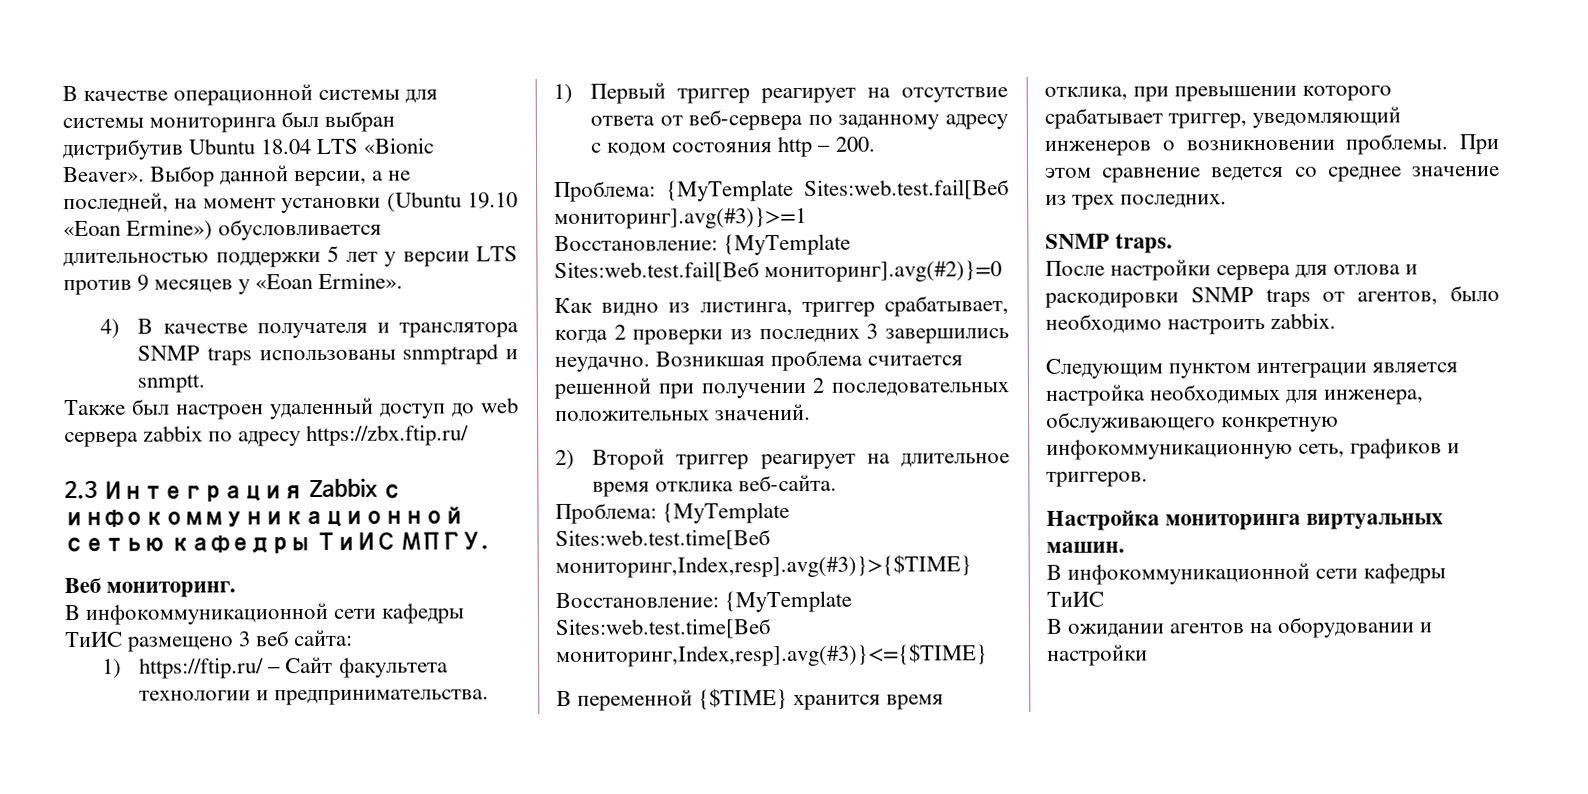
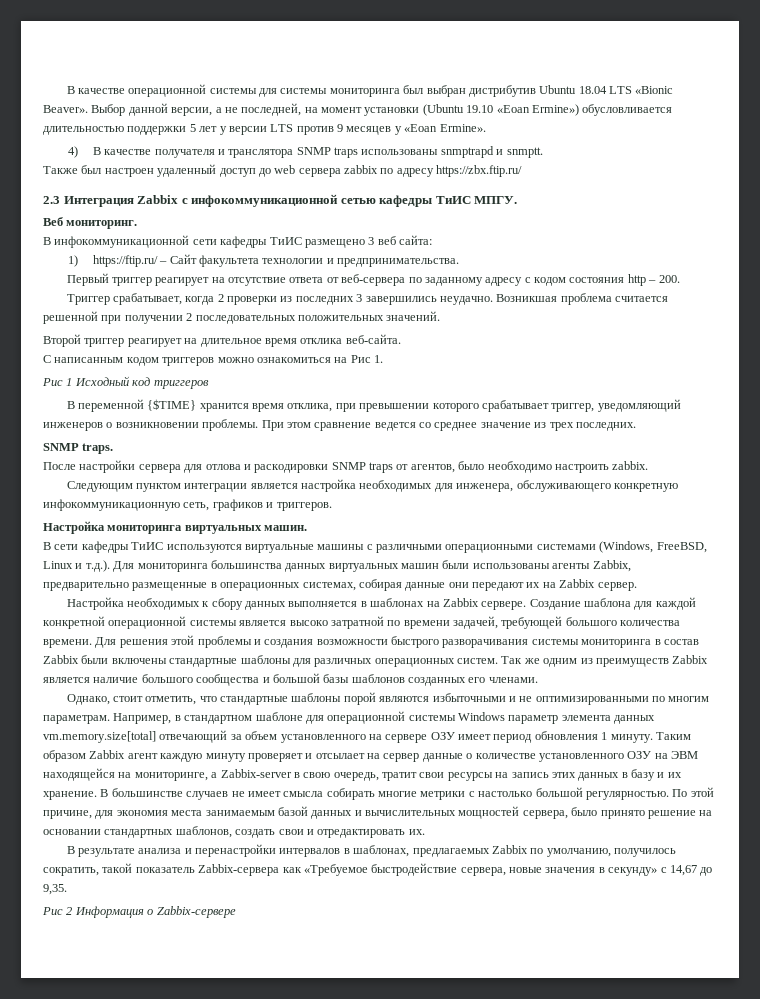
- 1) Первый триггер реагирует на отсутствие ответа от веб-сервера по заданному адресу с кодом состояния http – 200.
+ Первый триггер реагирует на отсутствие ответа от веб-сервера по заданному адресу с кодом состояния http – 200.
- Проблема: {MyTemplate Sites:web.test.fail[Веб мониторинг].avg(#3)}>=1
- Восстановление: {MyTemplate Sites:web.test.fail[Веб мониторинг].avg(#2)}=0
- Как видно из листинга, триггер срабатывает, когда 2 проверки из последних 3 завершились неудачно.
+ Триггер срабатывает, когда 2 проверки из последних 3 завершились неудачно.
- 2) Второй триггер реагирует на длительное время отклика веб-сайта.
+ Второй триггер реагирует на длительное время отклика веб-сайта.
- Проблема: {MyTemplate Sites:web.test.time[Веб мониторинг,Index,resp].avg(#3)}>{$TIME}
- Восстановление: {MyTemplate Sites:web.test.time[Веб мониторинг,Index,resp].avg(#3)}<={$TIME}
+ С написанным кодом триггеров можно ознакомиться на Рис 1.
+ Рис 1 Исходный код триггеров
  Настройка мониторинга виртуальных машин.
- В инфокоммуникационной сети кафедры ТиИС
- В ожидании агентов на оборудовании и настройки
+ В сети кафедры ТиИС используются виртуальные машины с различными операционными системами (Windows, FreeBSD, Linux и т.д.). Для мониторинга большинства данных виртуальных машин были использованы агенты Zabbix, предварительно размещенные в операционных системах, собирая данные они передают их на Zabbix сервер.
+ Настройка необходимых к сбору данных выполняется в шаблонах на Zabbix сервере. Создание шаблона для каждой конкретной операционной системы является высоко затратной по времени задачей, требующей большого количества времени. Для решения этой проблемы и создания возможности быстрого разворачивания системы мониторинга в состав Zabbix были включены стандартные шаблоны для различных операционных систем. Так же одним из преимуществ Zabbix является наличие большого сообщества и большой базы шаблонов созданных его членами.
+ Однако, стоит отметить, что стандартные шаблоны порой являются избыточными и не оптимизированными по многим параметрам. Например, в стандартном шаблоне для операционной системы Windows параметр элемента данных vm.memory.size[total] отвечающий за объем установленного на сервере ОЗУ имеет период обновления 1 минуту. Таким образом Zabbix агент каждую минуту проверяет и отсылает на сервер данные о количестве установленного ОЗУ на ЭВМ находящейся на мониторинге, а Zabbix-server в свою очередь, тратит свои ресурсы на запись этих данных в базу и их хранение. В большинстве случаев не имеет смысла собирать многие метрики с настолько большой регулярностью. По этой причине, для экономия места занимаемым базой данных и вычислительных мощностей сервера, было принято решение на основании стандартных шаблонов, создать свои и отредактировать их.
+ В результате анализа и перенастройки интервалов в шаблонах, предлагаемых Zabbix по умолчанию, получилось сократить, такой показатель Zabbix-сервера как «Требуемое быстродействие сервера, новые значения в секунду» с 14,67 до 9,35.
+ Рис 2 Информация о Zabbix-сервере

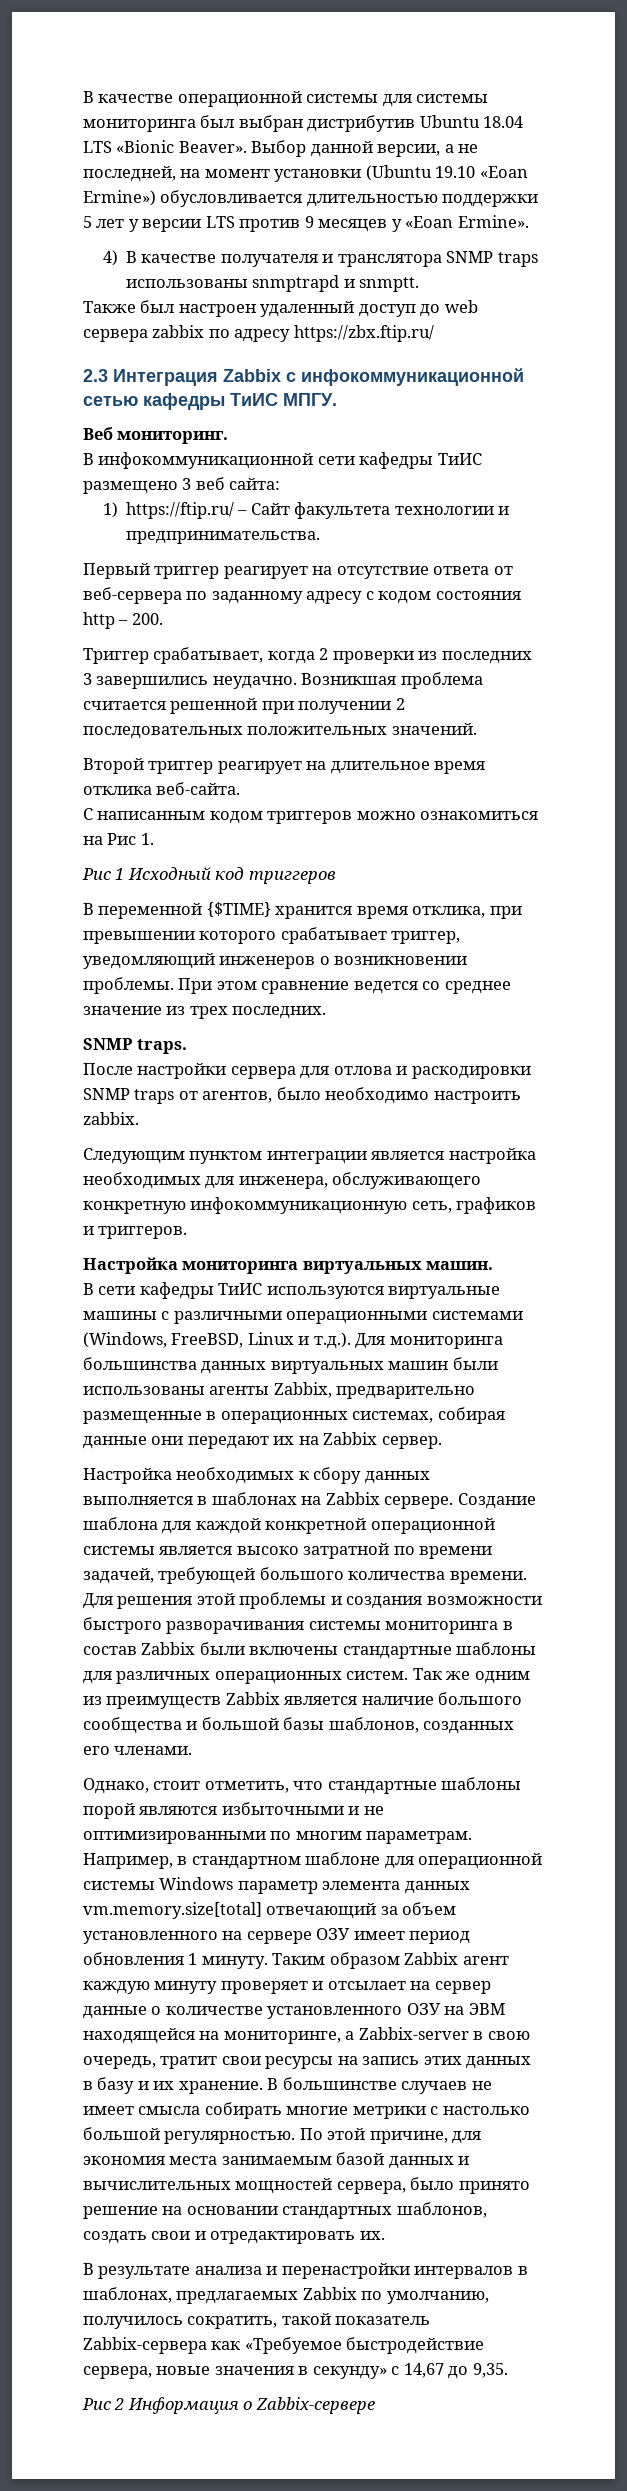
- Так же одним из преимуществ Zabbix является наличие большого сообщества и большой базы шаблонов созданных его членами.
+ Так же одним из преимуществ Zabbix является наличие большого сообщества и большой базы шаблонов, созданных его членами.

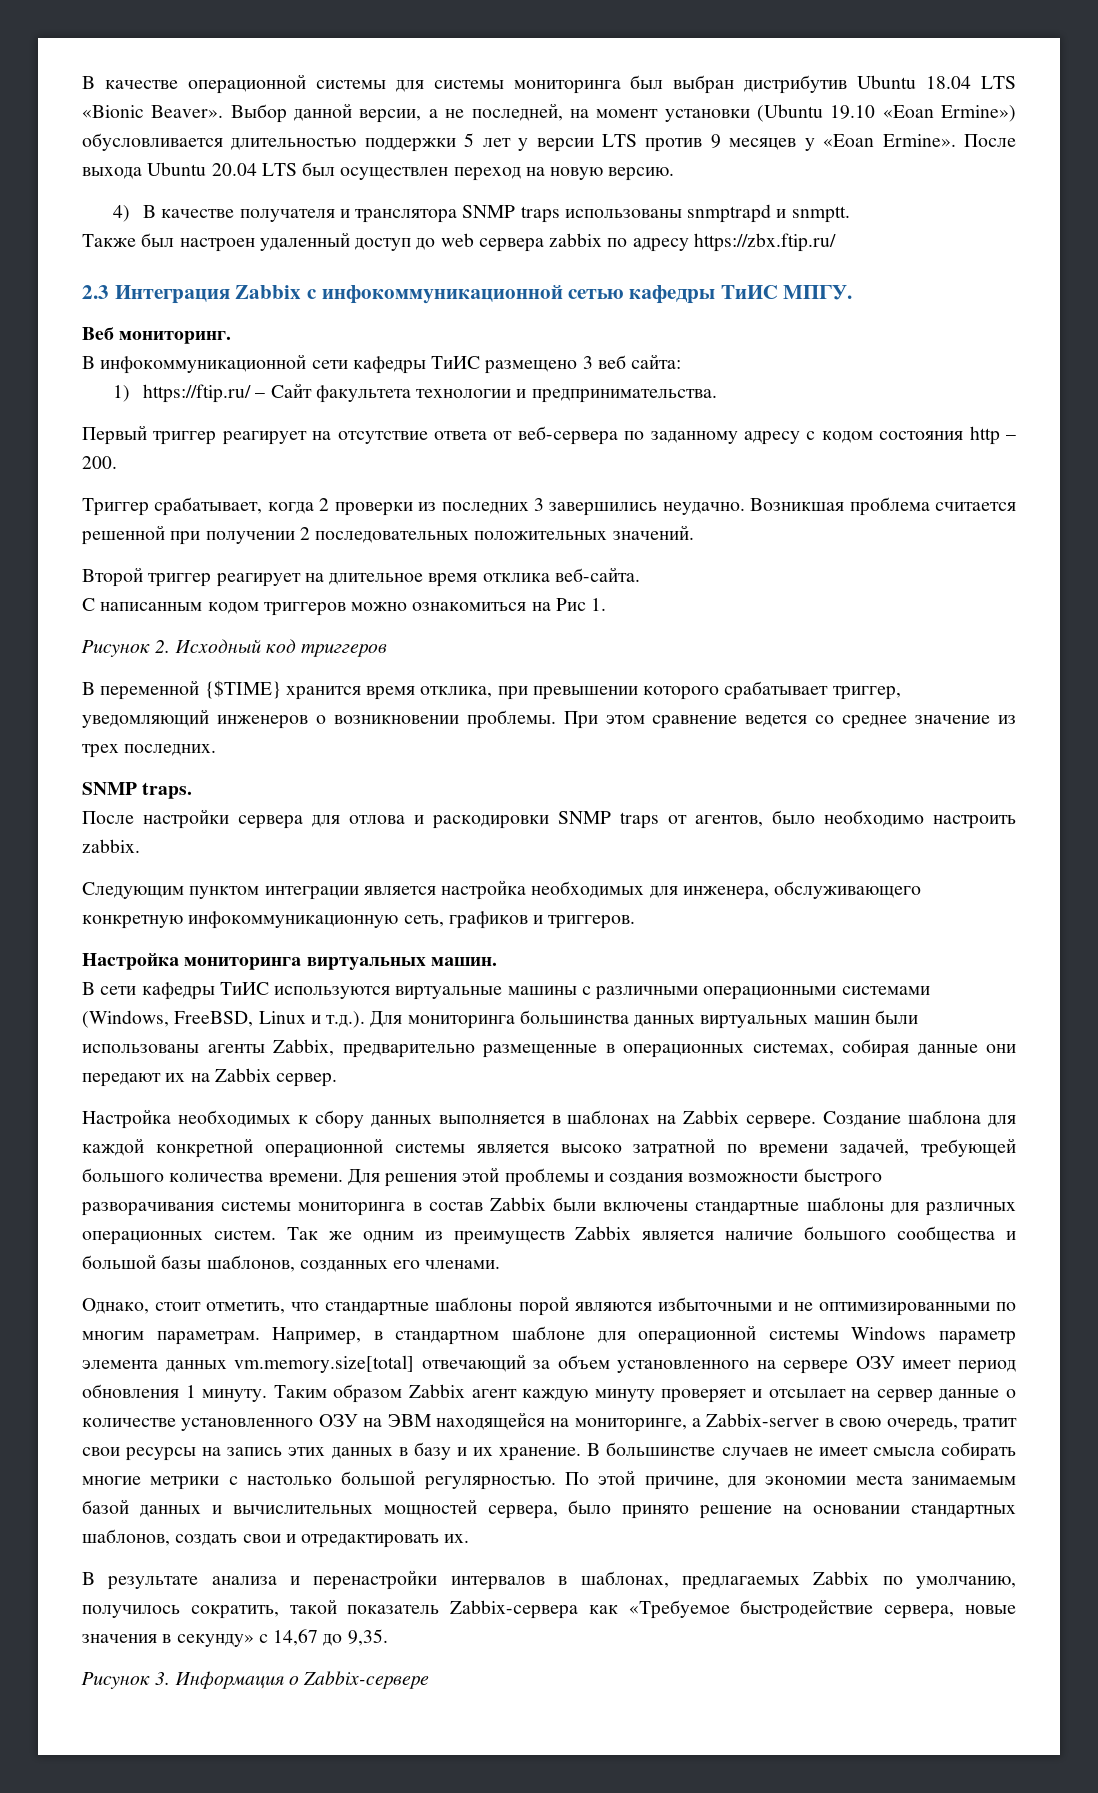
+ После выхода Ubuntu 20.04 LTS был осуществлен переход на новую версию.
- Рис 1 Исходный код триггеров
+ Рисунок 2. Исходный код триггеров
- По этой причине, для экономия места занимаемым базой данных и вычислительных мощностей сервера, было принято решение на основании стандартных шаблонов, создать свои и отредактировать их.
+ По этой причине, для экономии места занимаемым базой данных и вычислительных мощностей сервера, было принято решение на основании стандартных шаблонов, создать свои и отредактировать их.
- Рис 2 Информация о Zabbix-сервере
+ Рисунок 3. Информация о Zabbix-сервере

